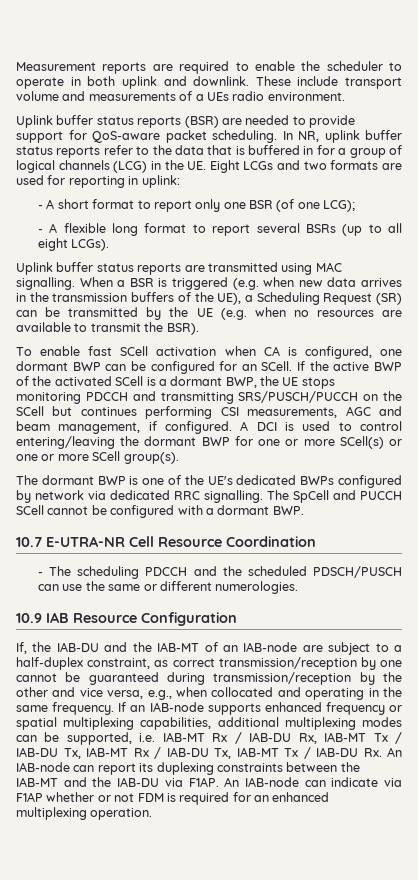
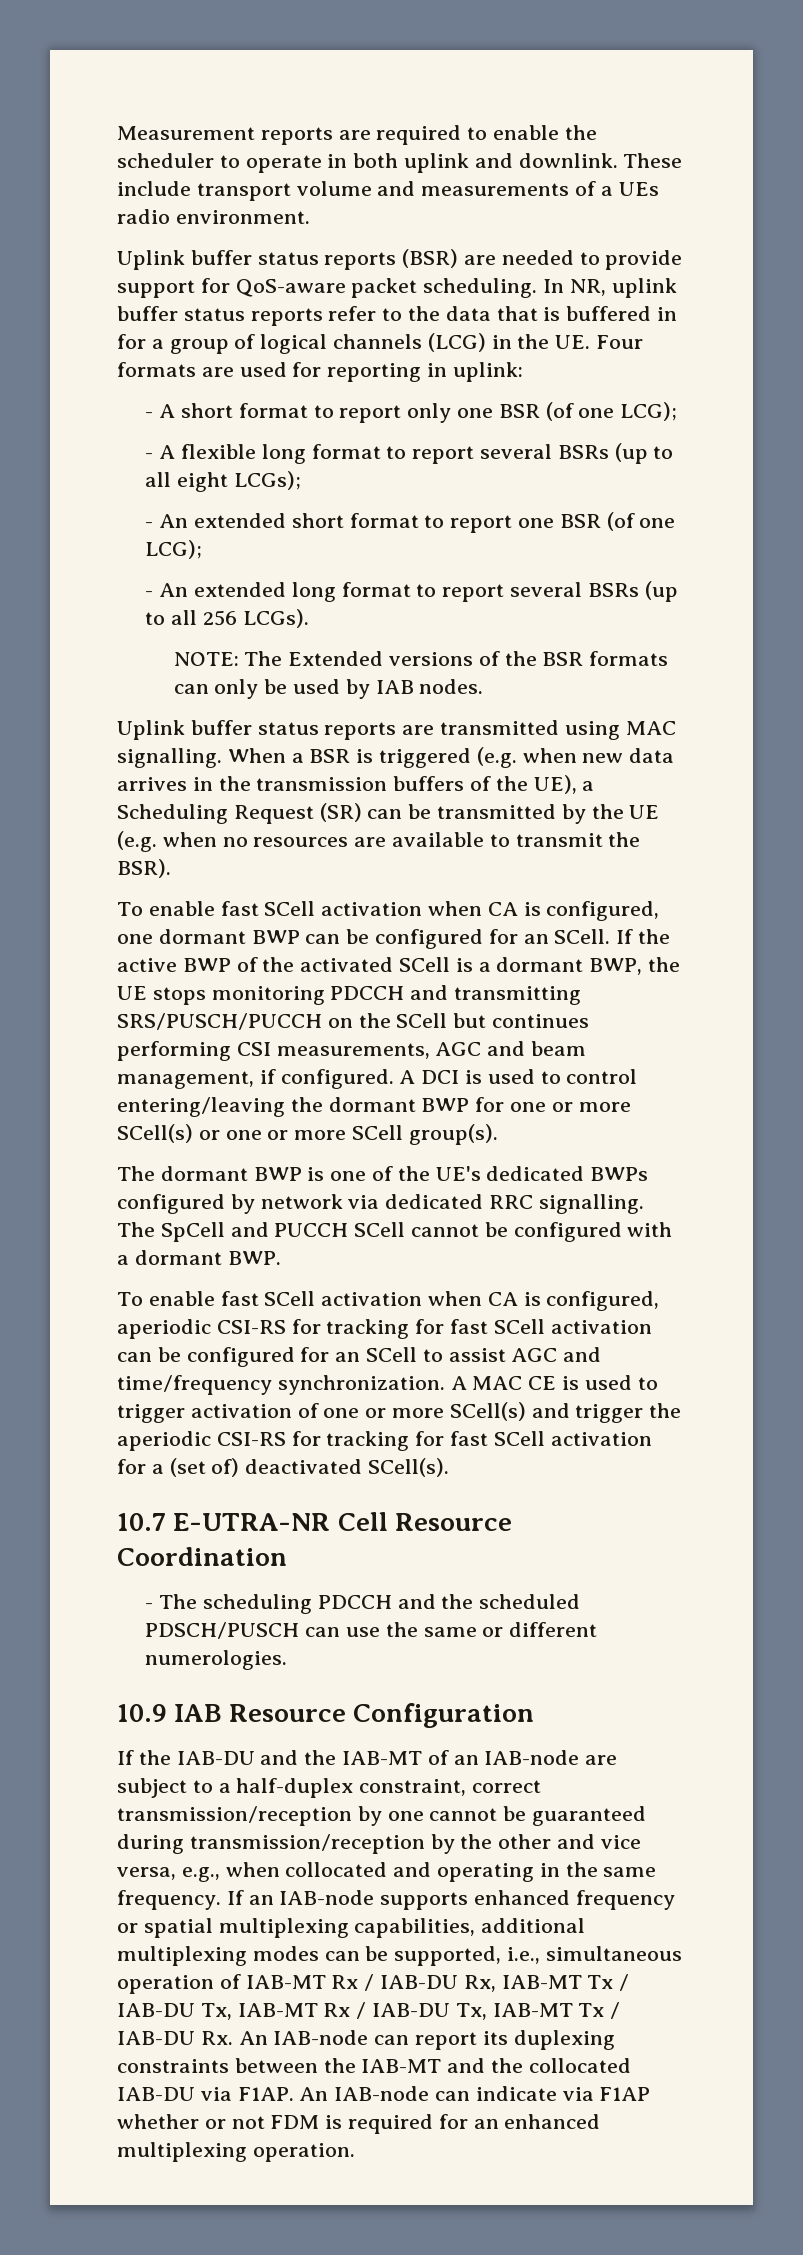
- In NR, uplink buffer status reports refer to the data that is buffered in for a group of logical channels (LCG) in the UE. Eight LCGs and two formats are used for reporting in uplink:
+ In NR, uplink buffer status reports refer to the data that is buffered in for a group of logical channels (LCG) in the UE. Four formats are used for reporting in uplink:
- - A flexible long format to report several BSRs (up to all eight LCGs).
+ - A flexible long format to report several BSRs (up to all eight LCGs);
+ - An extended short format to report one BSR (of one LCG);
+ - An extended long format to report several BSRs (up to all 256 LCGs).
+ NOTE: The Extended versions of the BSR formats can only be used by IAB nodes.
+ To enable fast SCell activation when CA is configured, aperiodic CSI-RS for tracking for fast SCell activation can be configured for an SCell to assist AGC and time/frequency synchronization. A MAC CE is used to trigger activation of one or more SCell(s) and trigger the aperiodic CSI-RS for tracking for fast SCell activation for a (set of) deactivated SCell(s).
- If, the IAB-DU and the IAB-MT of an IAB-node are subject to a half-duplex constraint, as correct transmission/reception by one cannot be guaranteed during transmission/reception by the other and vice versa, e.g., when collocated and operating in the same frequency.
+ If the IAB-DU and the IAB-MT of an IAB-node are subject to a half-duplex constraint, correct transmission/reception by one cannot be guaranteed during transmission/reception by the other and vice versa, e.g., when collocated and operating in the same frequency.
- If an IAB-node supports enhanced frequency or spatial multiplexing capabilities, additional multiplexing modes can be supported, i.e. IAB-MT Rx / IAB-DU Rx, IAB-MT Tx / IAB-DU Tx, IAB-MT Rx / IAB-DU Tx, IAB-MT Tx / IAB-DU Rx. An IAB-node can report its duplexing constraints between the IAB-MT and the IAB-DU via F1AP.
+ If an IAB-node supports enhanced frequency or spatial multiplexing capabilities, additional multiplexing modes can be supported, i.e., simultaneous operation of IAB-MT Rx / IAB-DU Rx, IAB-MT Tx / IAB-DU Tx, IAB-MT Rx / IAB-DU Tx, IAB-MT Tx / IAB-DU Rx. An IAB-node can report its duplexing constraints between the IAB-MT and the collocated IAB-DU via F1AP.

